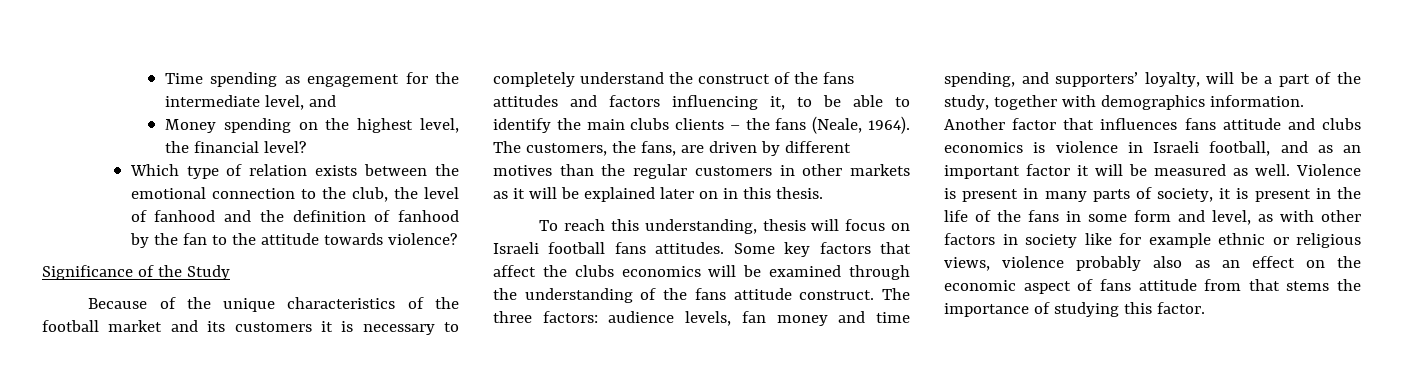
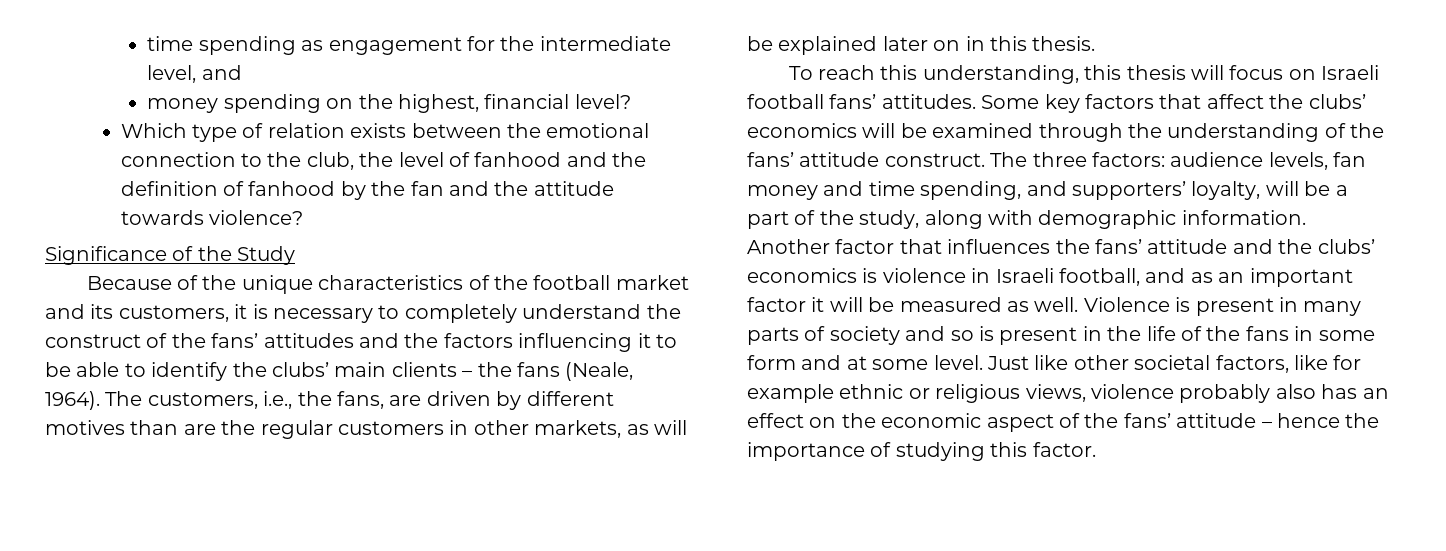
- Time spending as engagement for the intermediate level, and
+ time spending as engagement for the intermediate level, and
- Money spending on the highest level, the financial level?
+ money spending on the highest, financial level?
- Which type of relation exists between the emotional connection to the club, the level of fanhood and the definition of fanhood by the fan to the attitude towards violence?
+ Which type of relation exists between the emotional connection to the club, the level of fanhood and the definition of fanhood by the fan and the attitude towards violence?
- Because of the unique characteristics of the football market and its customers it is necessary to completely understand the construct of the fans attitudes and factors influencing it, to be able to identify the main clubs clients – the fans (Neale, 1964).
+ Because of the unique characteristics of the football market and its customers, it is necessary to completely understand the construct of the fans’ attitudes and the factors influencing it to be able to identify the clubs’ main clients – the fans (Neale, 1964).
- The customers, the fans, are driven by different motives than the regular customers in other markets as it will be explained later on in this thesis.
+ The customers, i.e., the fans, are driven by different motives than are the regular customers in other markets, as will be explained later on in this thesis.
- To reach this understanding, thesis will focus on Israeli football fans attitudes.
+ To reach this understanding, this thesis will focus on Israeli football fans’ attitudes.
- Some key factors that affect the clubs economics will be examined through the understanding of the fans attitude construct.
+ Some key factors that affect the clubs’ economics will be examined through the understanding of the fans’ attitude construct.
- The three factors: audience levels, fan money and time spending, and supporters’ loyalty, will be a part of the study, together with demographics information.
+ The three factors: audience levels, fan money and time spending, and supporters’ loyalty, will be a part of the study, along with demographic information.
- Another factor that influences fans attitude and clubs economics is violence in Israeli football, and as an important factor it will be measured as well.
+ Another factor that influences the fans’ attitude and the clubs’ economics is violence in Israeli football, and as an important factor it will be measured as well.
- Violence is present in many parts of society, it is present in the life of the fans in some form and level, as with other factors in society like for example ethnic or religious views, violence probably also as an effect on the economic aspect of fans attitude from that stems the importance of studying this factor.
+ Violence is present in many parts of society and so is present in the life of the fans in some form and at some level. Just like other societal factors, like for example ethnic or religious views, violence probably also has an effect on the economic aspect of the fans’ attitude – hence the importance of studying this factor.

